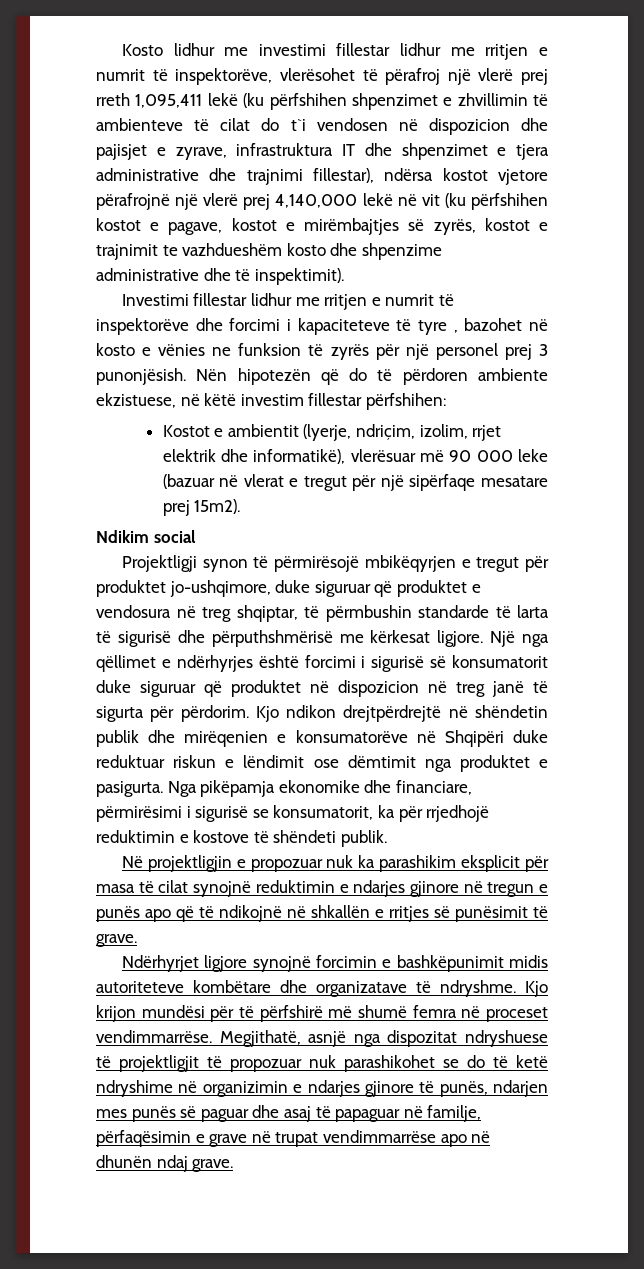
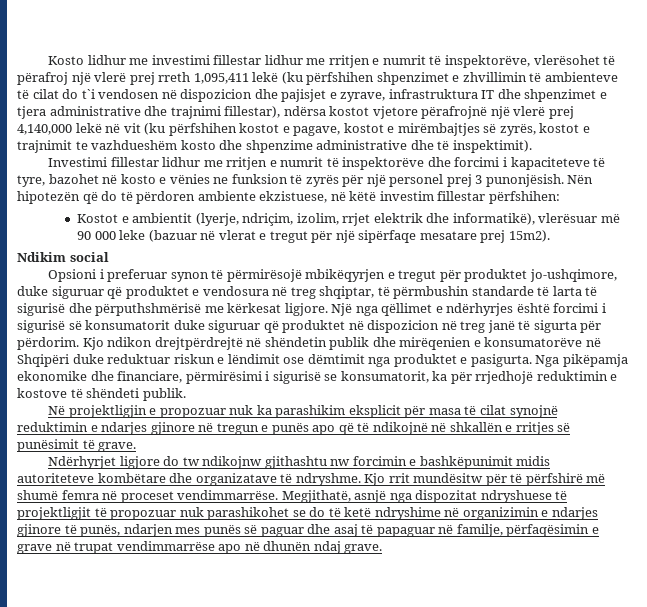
- Investimi fillestar lidhur me rritjen e numrit të inspektorëve dhe forcimi i kapaciteteve të tyre , bazohet në kosto e vënies ne funksion të zyrës për një personel prej 3 punonjësish.
+ Investimi fillestar lidhur me rritjen e numrit të inspektorëve dhe forcimi i kapaciteteve të tyre, bazohet në kosto e vënies ne funksion të zyrës për një personel prej 3 punonjësish.
- Projektligji synon të përmirësojë mbikëqyrjen e tregut për produktet jo-ushqimore, duke siguruar që produktet e vendosura në treg shqiptar, të përmbushin standarde të larta të sigurisë dhe përputhshmërisë me kërkesat ligjore.
+ Opsioni i preferuar synon të përmirësojë mbikëqyrjen e tregut për produktet jo-ushqimore, duke siguruar që produktet e vendosura në treg shqiptar, të përmbushin standarde të larta të sigurisë dhe përputhshmërisë me kërkesat ligjore.
- Ndërhyrjet ligjore synojnë forcimin e bashkëpunimit midis autoriteteve kombëtare dhe organizatave të ndryshme.
+ Ndërhyrjet ligjore do tw ndikojnw gjithashtu nw forcimin e bashkëpunimit midis autoriteteve kombëtare dhe organizatave të ndryshme.
- Kjo krijon mundësi për të përfshirë më shumë femra në proceset vendimmarrëse.
+ Kjo rrit mundësitw për të përfshirë më shumë femra në proceset vendimmarrëse.

